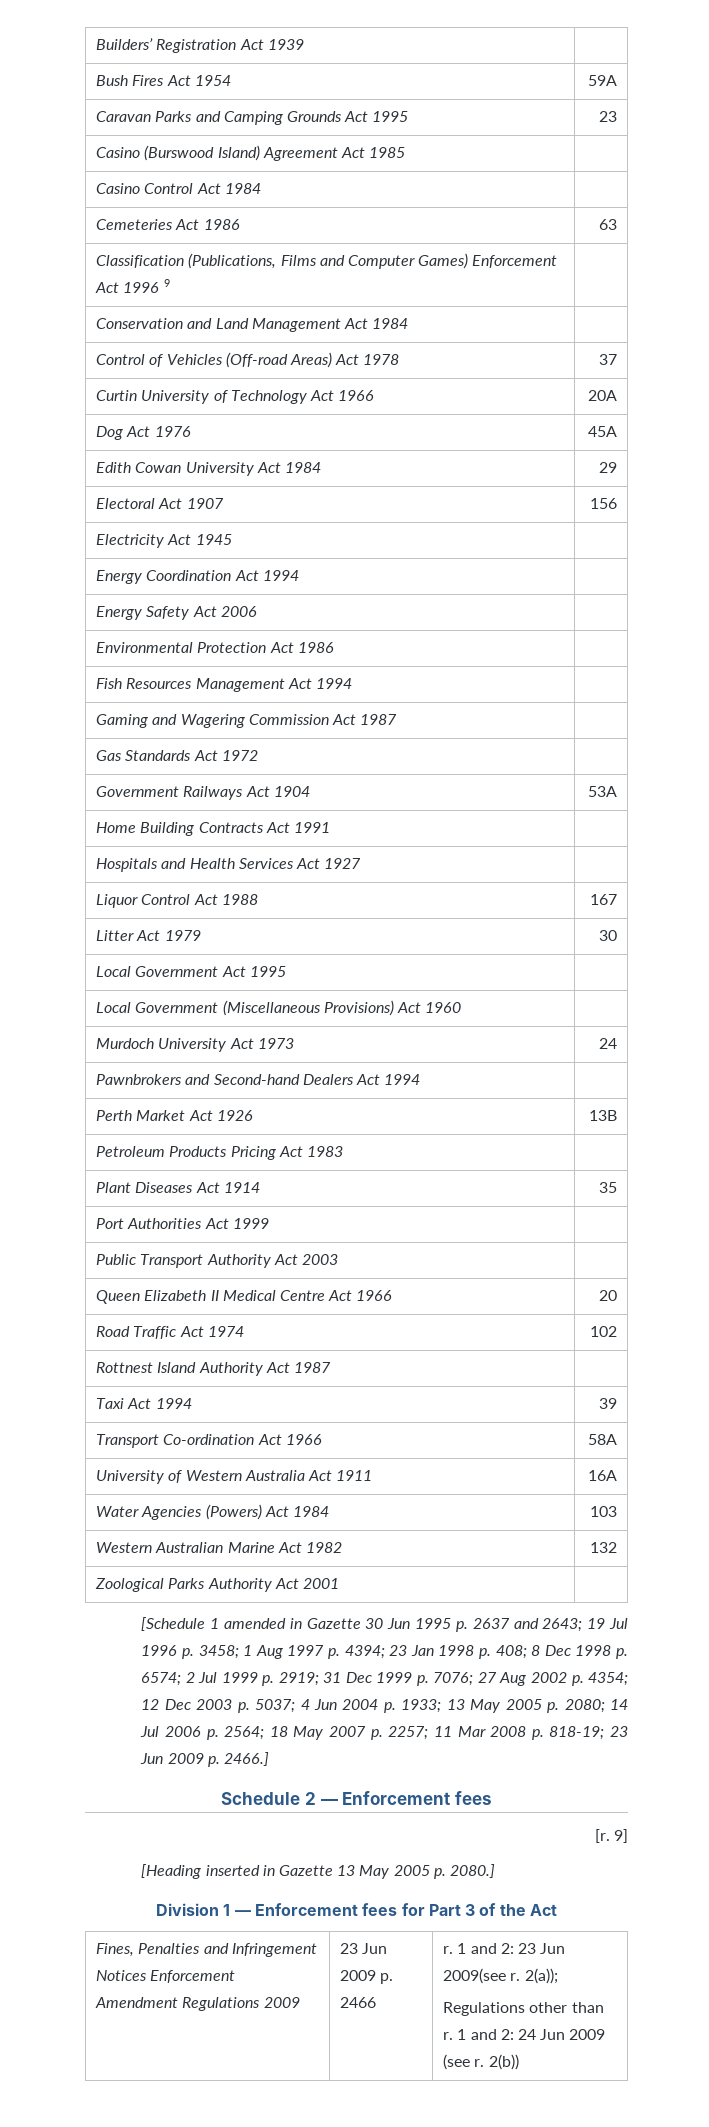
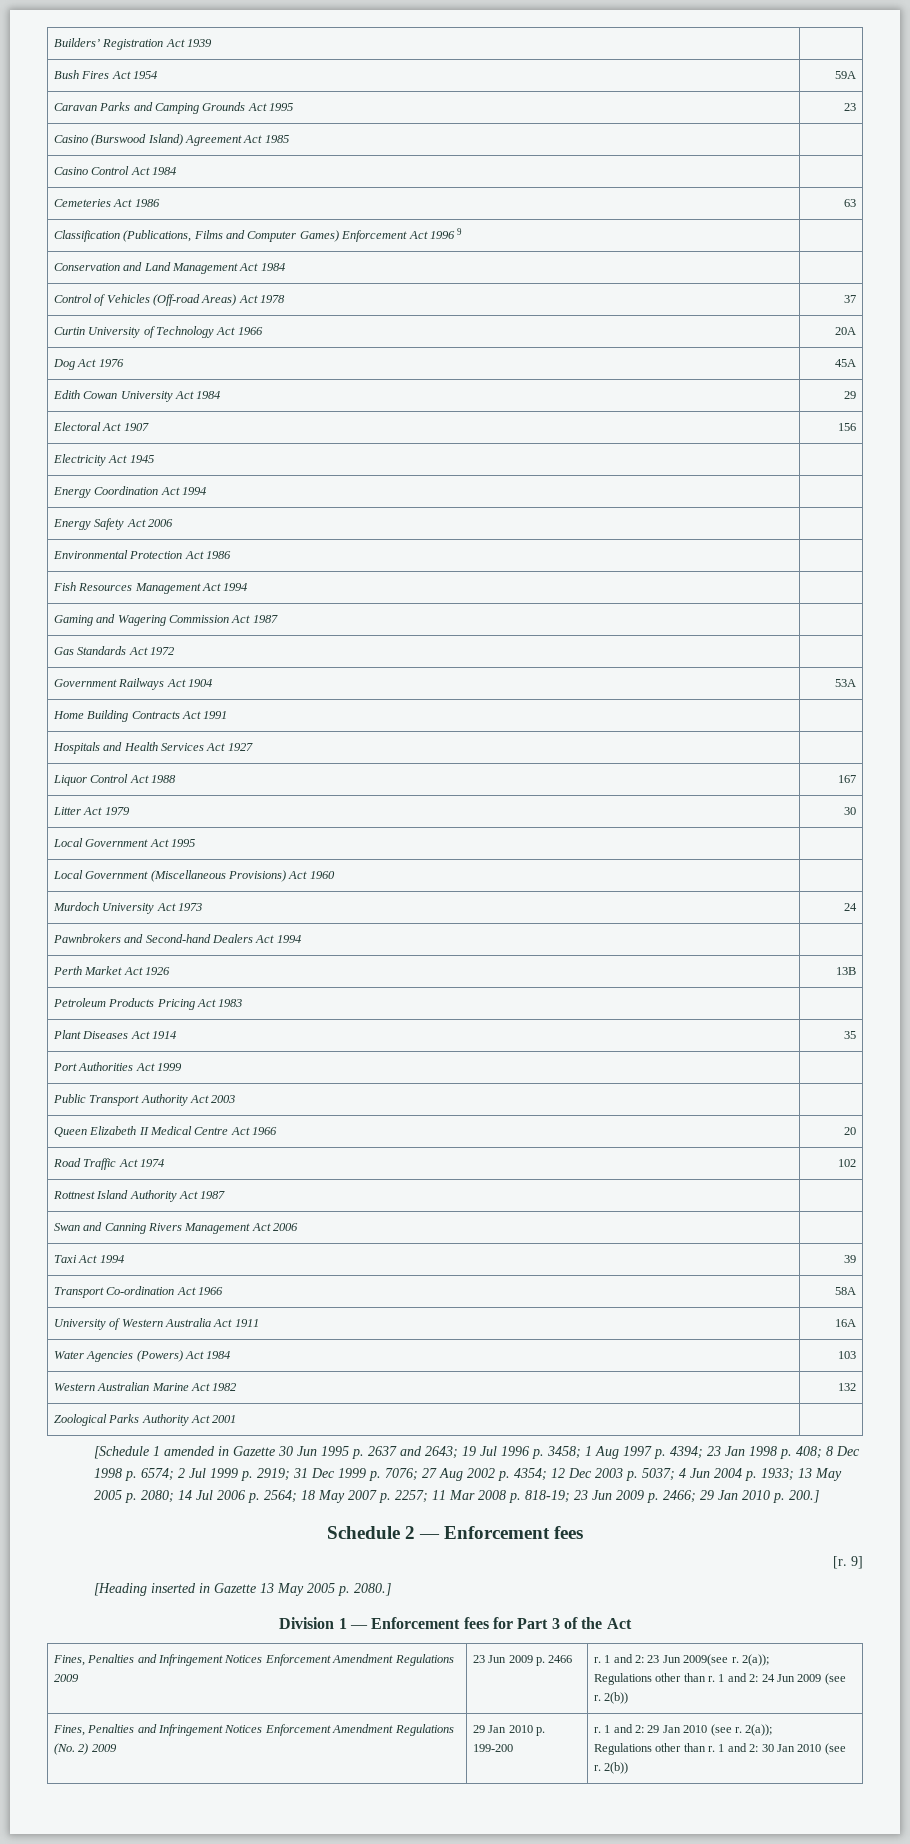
+ Swan and Canning Rivers Management Act 2006 |
- 23 Jun 2009 p. 2466.]
+ 23 Jun 2009 p. 2466; 29 Jan 2010 p. 200.]
+ Fines, Penalties and Infringement Notices Enforcement Amendment Regulations (No. 2) 2009 | 29 Jan 2010 p. 199-200 | r. 1 and 2: 29 Jan 2010 (see r. 2(a));
+ Regulations other than r. 1 and 2: 30 Jan 2010 (see r. 2(b))

